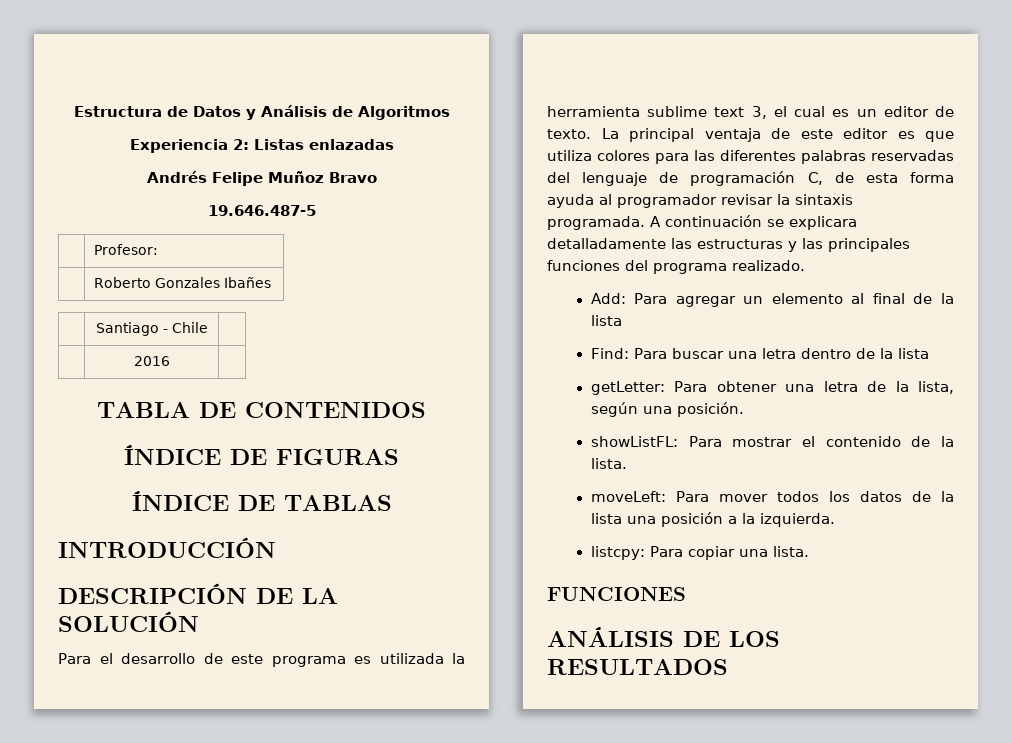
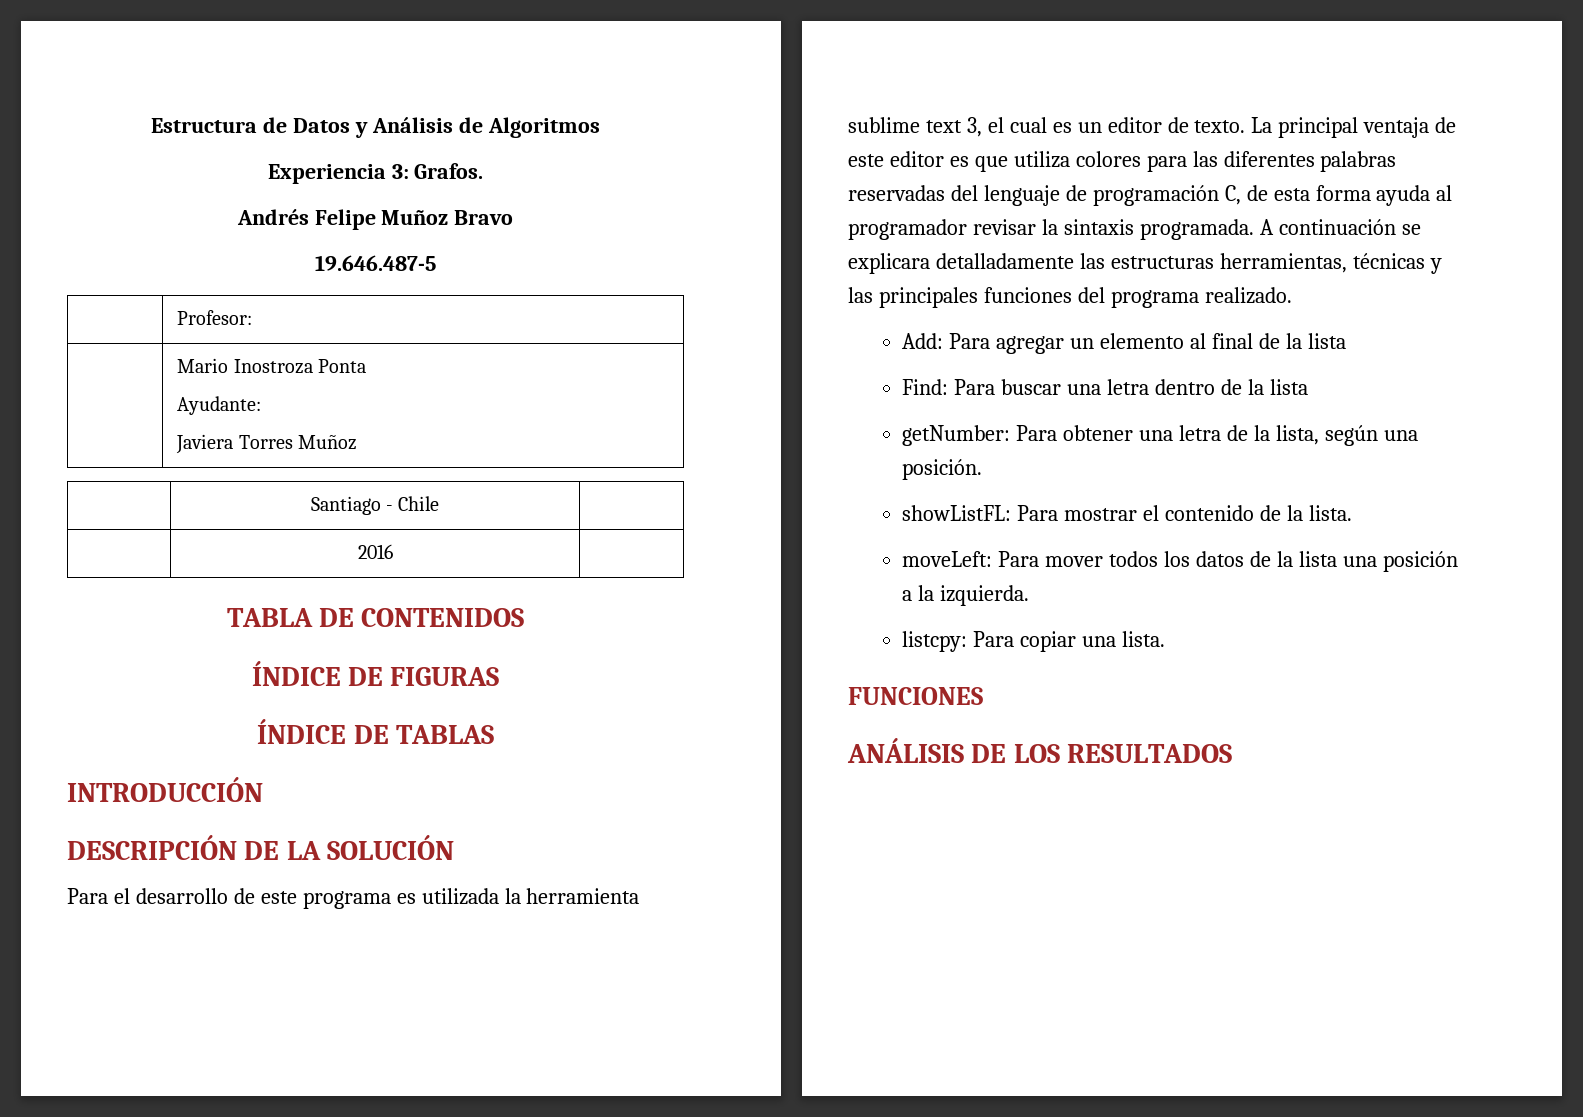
- Experiencia 2: Listas enlazadas
+ Experiencia 3: Grafos.
- | Roberto Gonzales Ibañes
+ | Mario Inostroza Ponta
+ Ayudante:
+ Javiera Torres Muñoz
- A continuación se explicara detalladamente las estructuras y las principales funciones del programa realizado.
+ A continuación se explicara detalladamente las estructuras herramientas, técnicas y las principales funciones del programa realizado.
- getLetter: Para obtener una letra de la lista, según una posición.
+ getNumber: Para obtener una letra de la lista, según una posición.

